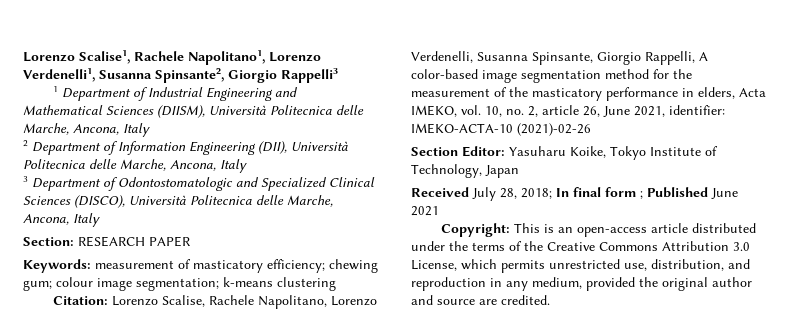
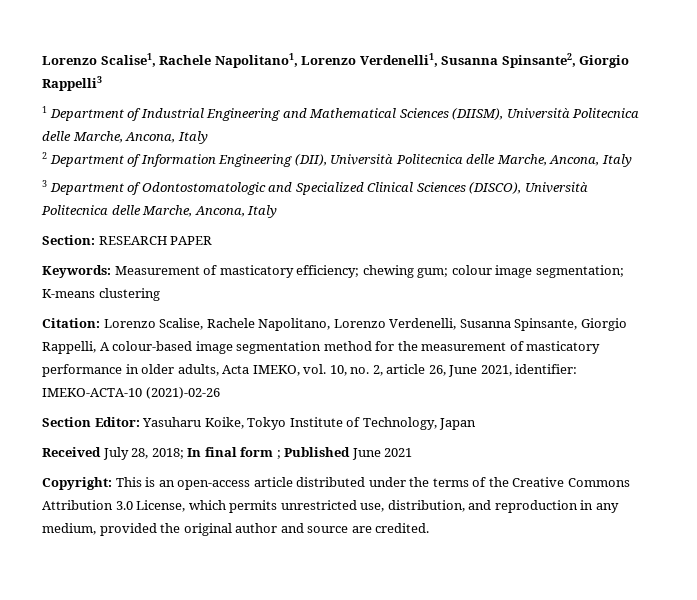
- Keywords: measurement of masticatory efficiency; chewing gum; colour image segmentation; k-means clustering
+ Keywords: Measurement of masticatory efficiency; chewing gum; colour image segmentation; K-means clustering
- Citation: Lorenzo Scalise, Rachele Napolitano, Lorenzo Verdenelli, Susanna Spinsante, Giorgio Rappelli, A color-based image segmentation method for the measurement of the masticatory performance in elders, Acta IMEKO, vol. 10, no. 2, article 26, June 2021, identifier: IMEKO-ACTA-10 (2021)-02-26
+ Citation: Lorenzo Scalise, Rachele Napolitano, Lorenzo Verdenelli, Susanna Spinsante, Giorgio Rappelli, A colour-based image segmentation method for the measurement of masticatory performance in older adults, Acta IMEKO, vol. 10, no. 2, article 26, June 2021, identifier: IMEKO-ACTA-10 (2021)-02-26

